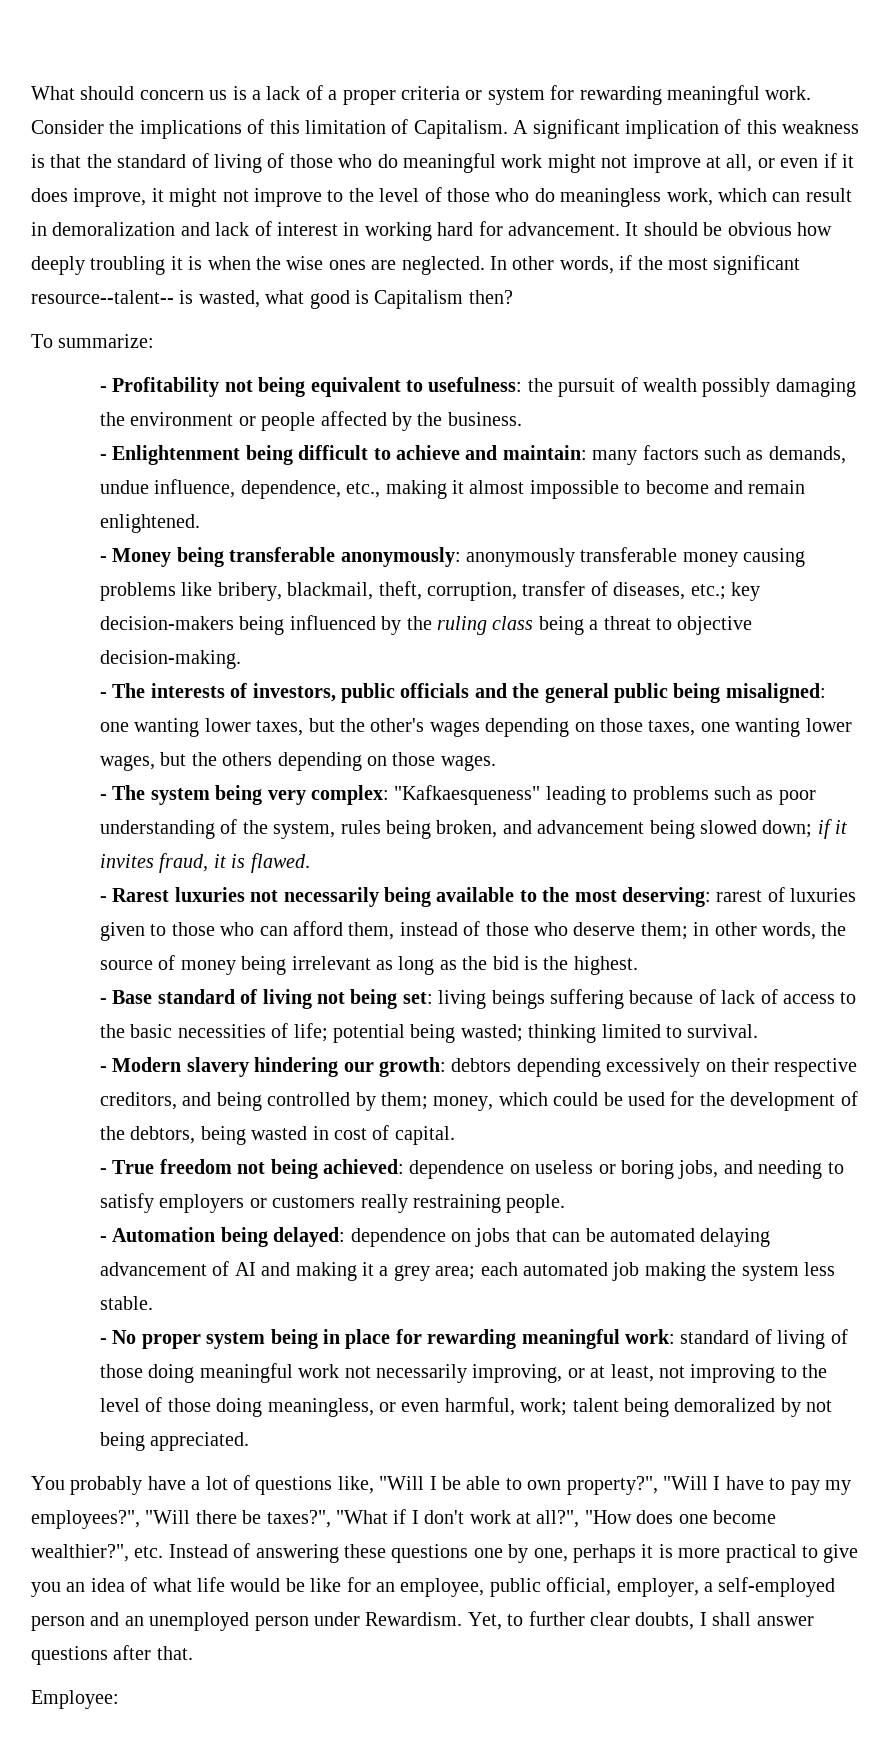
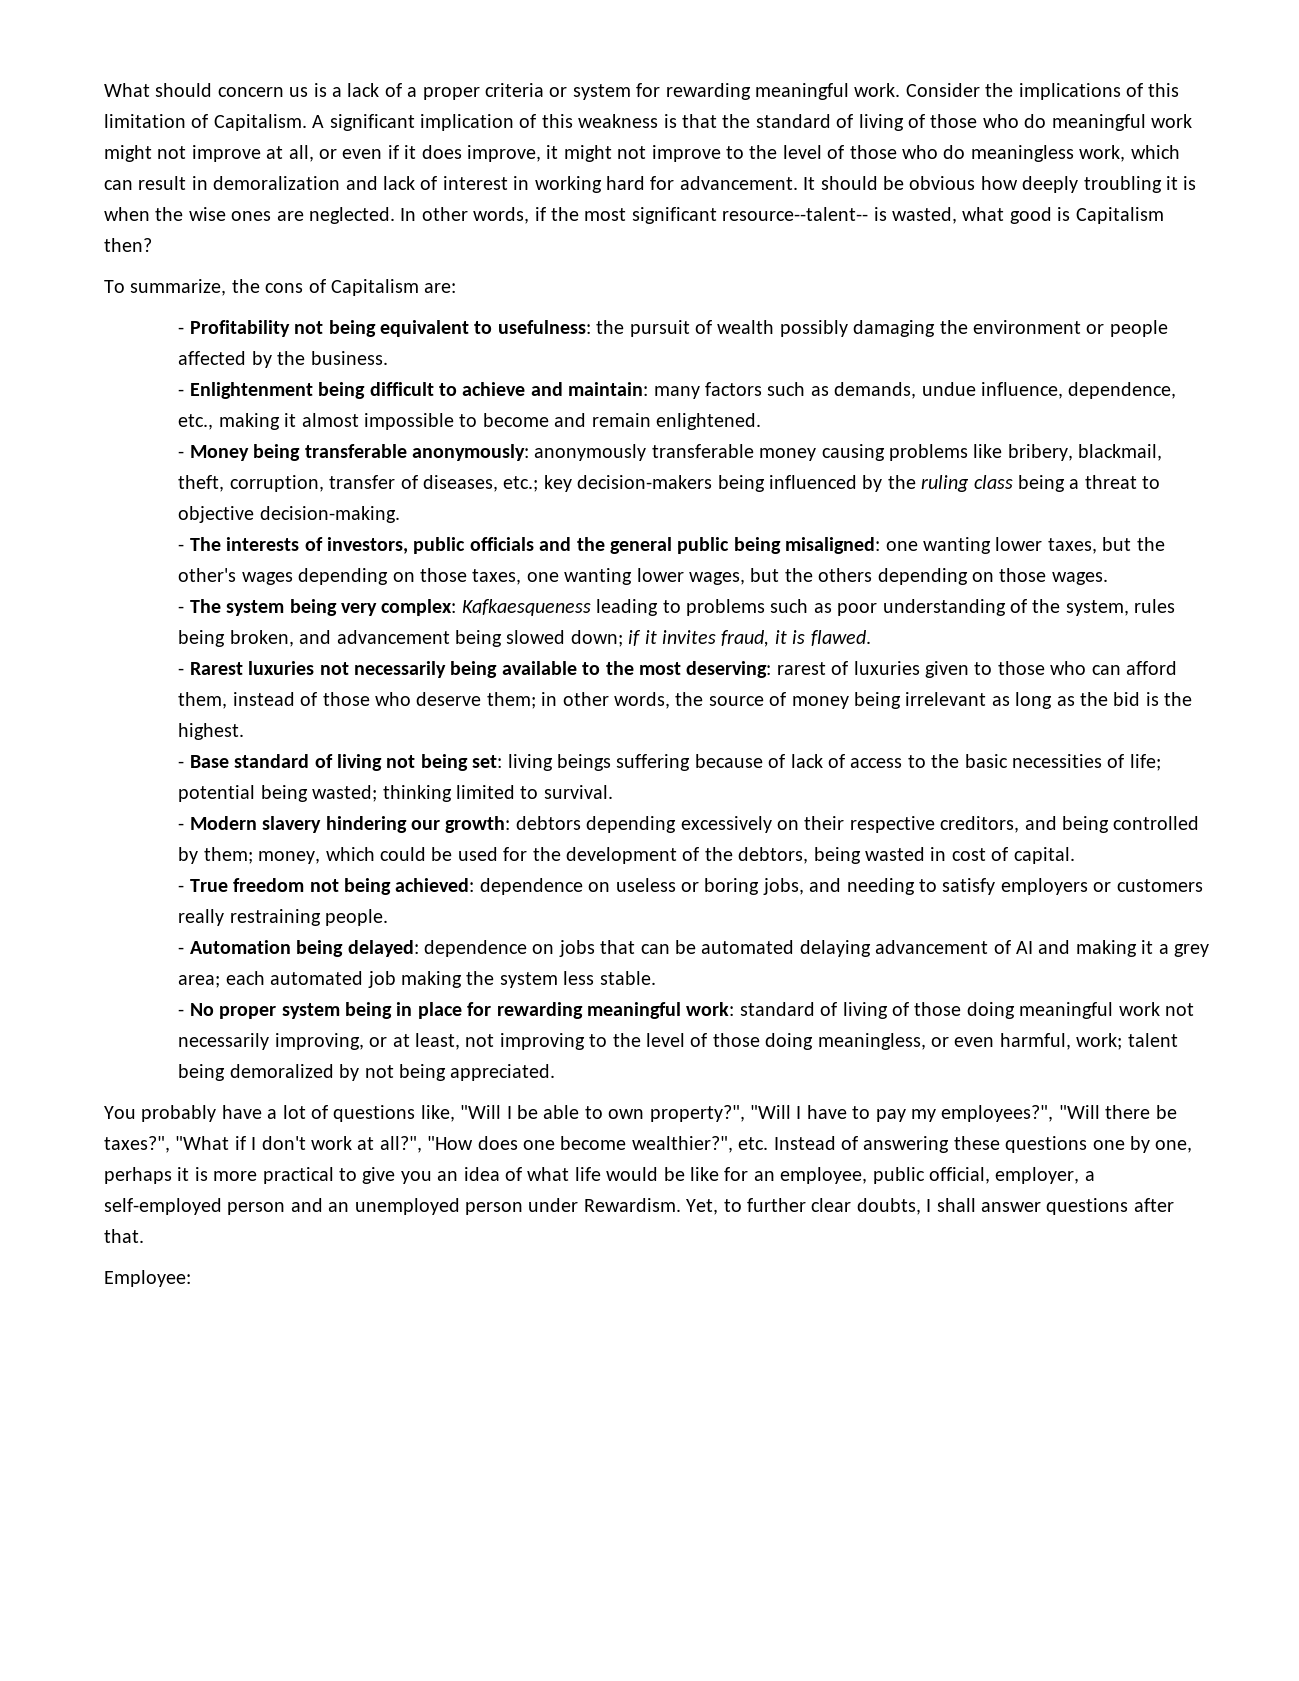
- To summarize:
+ To summarize, the cons of Capitalism are:
- - The system being very complex: "Kafkaesqueness" leading to problems such as poor understanding of the system, rules being broken, and advancement being slowed down; if it invites fraud, it is flawed.
+ - The system being very complex: Kafkaesqueness leading to problems such as poor understanding of the system, rules being broken, and advancement being slowed down; if it invites fraud, it is flawed.

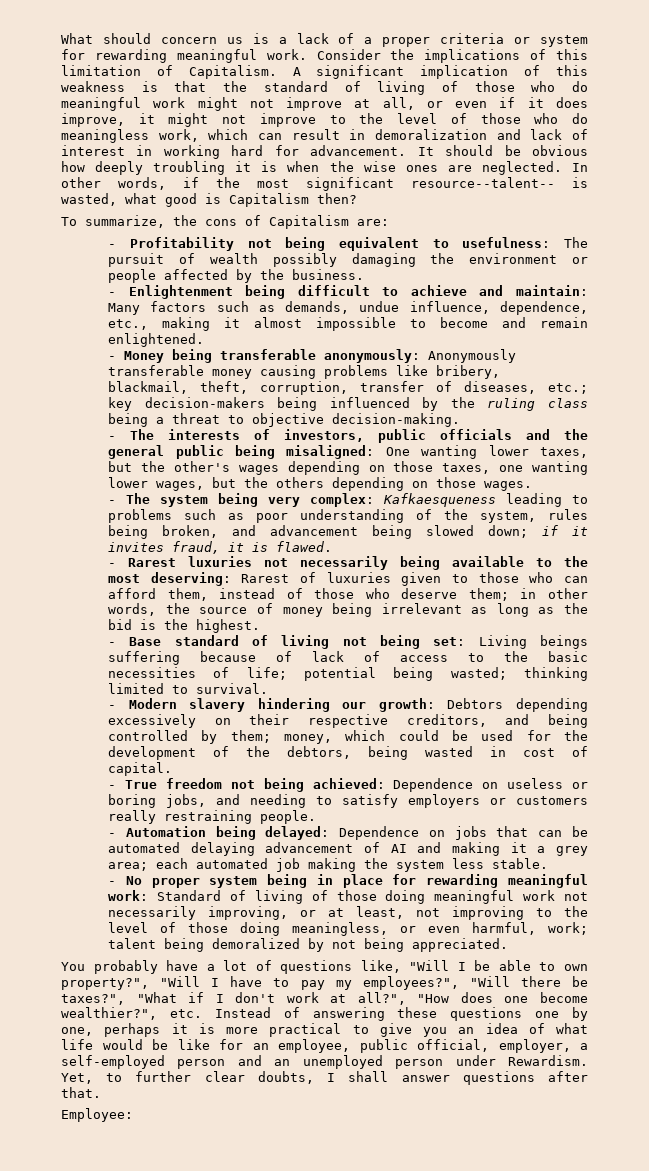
- - Profitability not being equivalent to usefulness: the pursuit of wealth possibly damaging the environment or people affected by the business.
+ - Profitability not being equivalent to usefulness: The pursuit of wealth possibly damaging the environment or people affected by the business.
- - Enlightenment being difficult to achieve and maintain: many factors such as demands, undue influence, dependence, etc., making it almost impossible to become and remain enlightened.
+ - Enlightenment being difficult to achieve and maintain: Many factors such as demands, undue influence, dependence, etc., making it almost impossible to become and remain enlightened.
- - Money being transferable anonymously: anonymously transferable money causing problems like bribery, blackmail, theft, corruption, transfer of diseases, etc.; key decision-makers being influenced by the ruling class being a threat to objective decision-making.
+ - Money being transferable anonymously: Anonymously transferable money causing problems like bribery, blackmail, theft, corruption, transfer of diseases, etc.; key decision-makers being influenced by the ruling class being a threat to objective decision-making.
- - The interests of investors, public officials and the general public being misaligned: one wanting lower taxes, but the other's wages depending on those taxes, one wanting lower wages, but the others depending on those wages.
+ - The interests of investors, public officials and the general public being misaligned: One wanting lower taxes, but the other's wages depending on those taxes, one wanting lower wages, but the others depending on those wages.
- - Rarest luxuries not necessarily being available to the most deserving: rarest of luxuries given to those who can afford them, instead of those who deserve them; in other words, the source of money being irrelevant as long as the bid is the highest.
+ - Rarest luxuries not necessarily being available to the most deserving: Rarest of luxuries given to those who can afford them, instead of those who deserve them; in other words, the source of money being irrelevant as long as the bid is the highest.
- - Base standard of living not being set: living beings suffering because of lack of access to the basic necessities of life; potential being wasted; thinking limited to survival.
+ - Base standard of living not being set: Living beings suffering because of lack of access to the basic necessities of life; potential being wasted; thinking limited to survival.
- - Modern slavery hindering our growth: debtors depending excessively on their respective creditors, and being controlled by them; money, which could be used for the development of the debtors, being wasted in cost of capital.
+ - Modern slavery hindering our growth: Debtors depending excessively on their respective creditors, and being controlled by them; money, which could be used for the development of the debtors, being wasted in cost of capital.
- - True freedom not being achieved: dependence on useless or boring jobs, and needing to satisfy employers or customers really restraining people.
+ - True freedom not being achieved: Dependence on useless or boring jobs, and needing to satisfy employers or customers really restraining people.
- - Automation being delayed: dependence on jobs that can be automated delaying advancement of AI and making it a grey area; each automated job making the system less stable.
+ - Automation being delayed: Dependence on jobs that can be automated delaying advancement of AI and making it a grey area; each automated job making the system less stable.
- - No proper system being in place for rewarding meaningful work: standard of living of those doing meaningful work not necessarily improving, or at least, not improving to the level of those doing meaningless, or even harmful, work; talent being demoralized by not being appreciated.
+ - No proper system being in place for rewarding meaningful work: Standard of living of those doing meaningful work not necessarily improving, or at least, not improving to the level of those doing meaningless, or even harmful, work; talent being demoralized by not being appreciated.

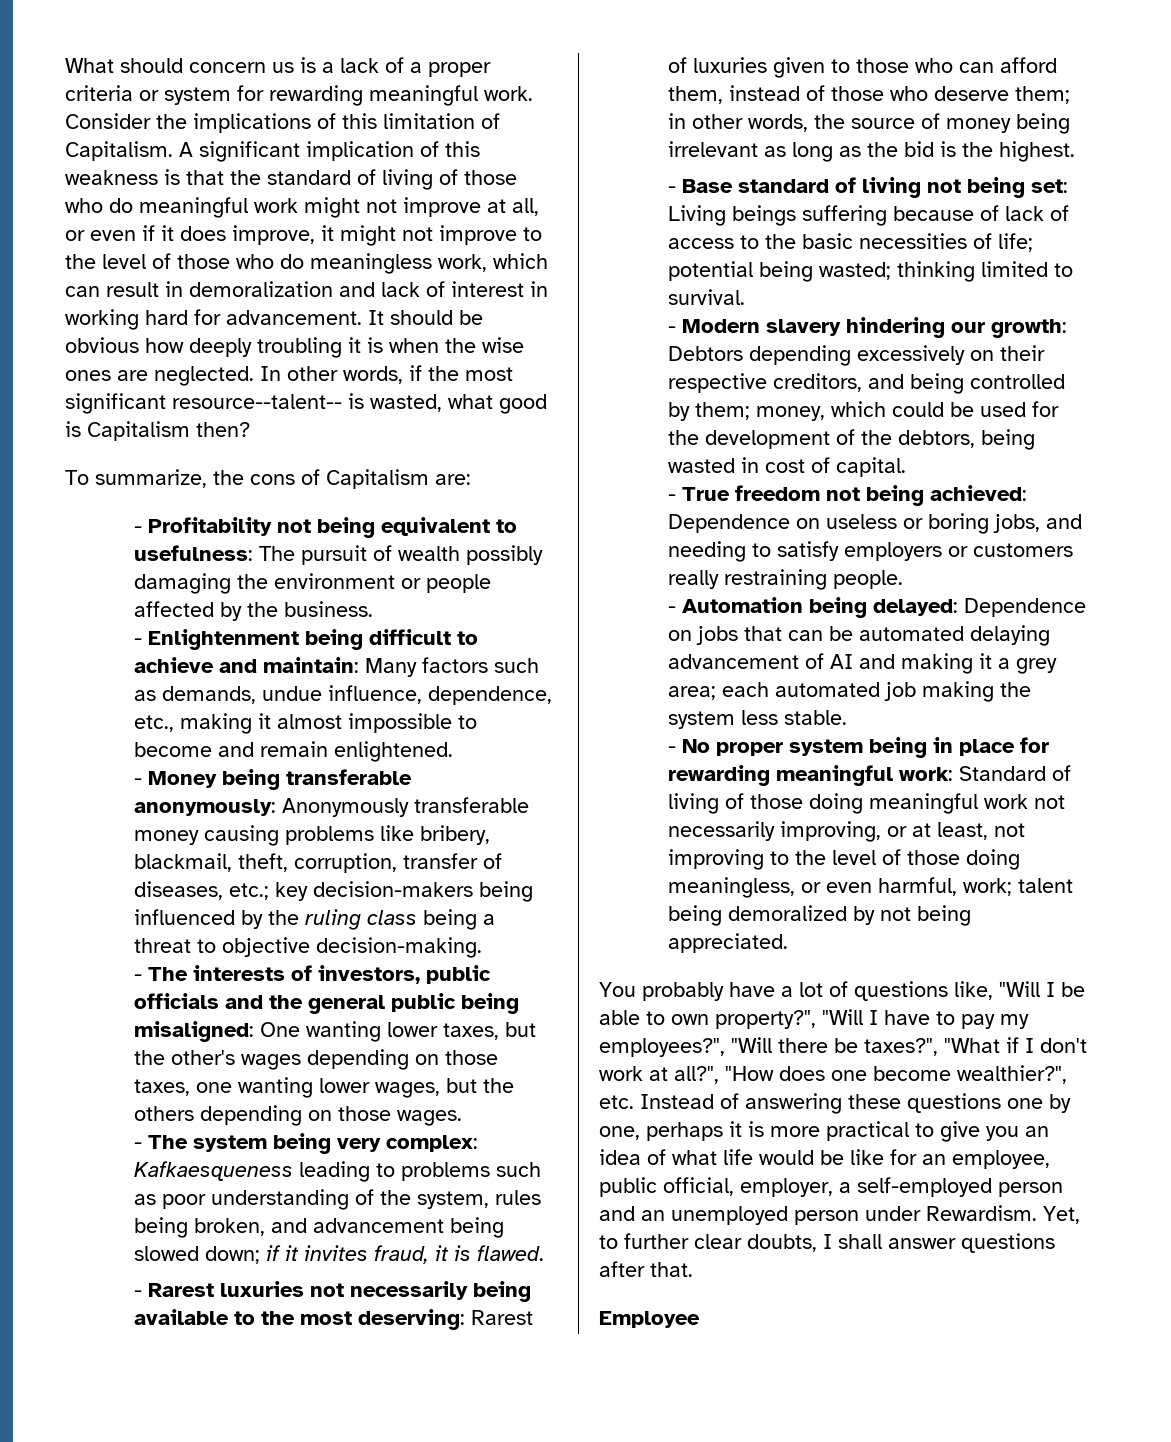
- Employee:
+ Employee

